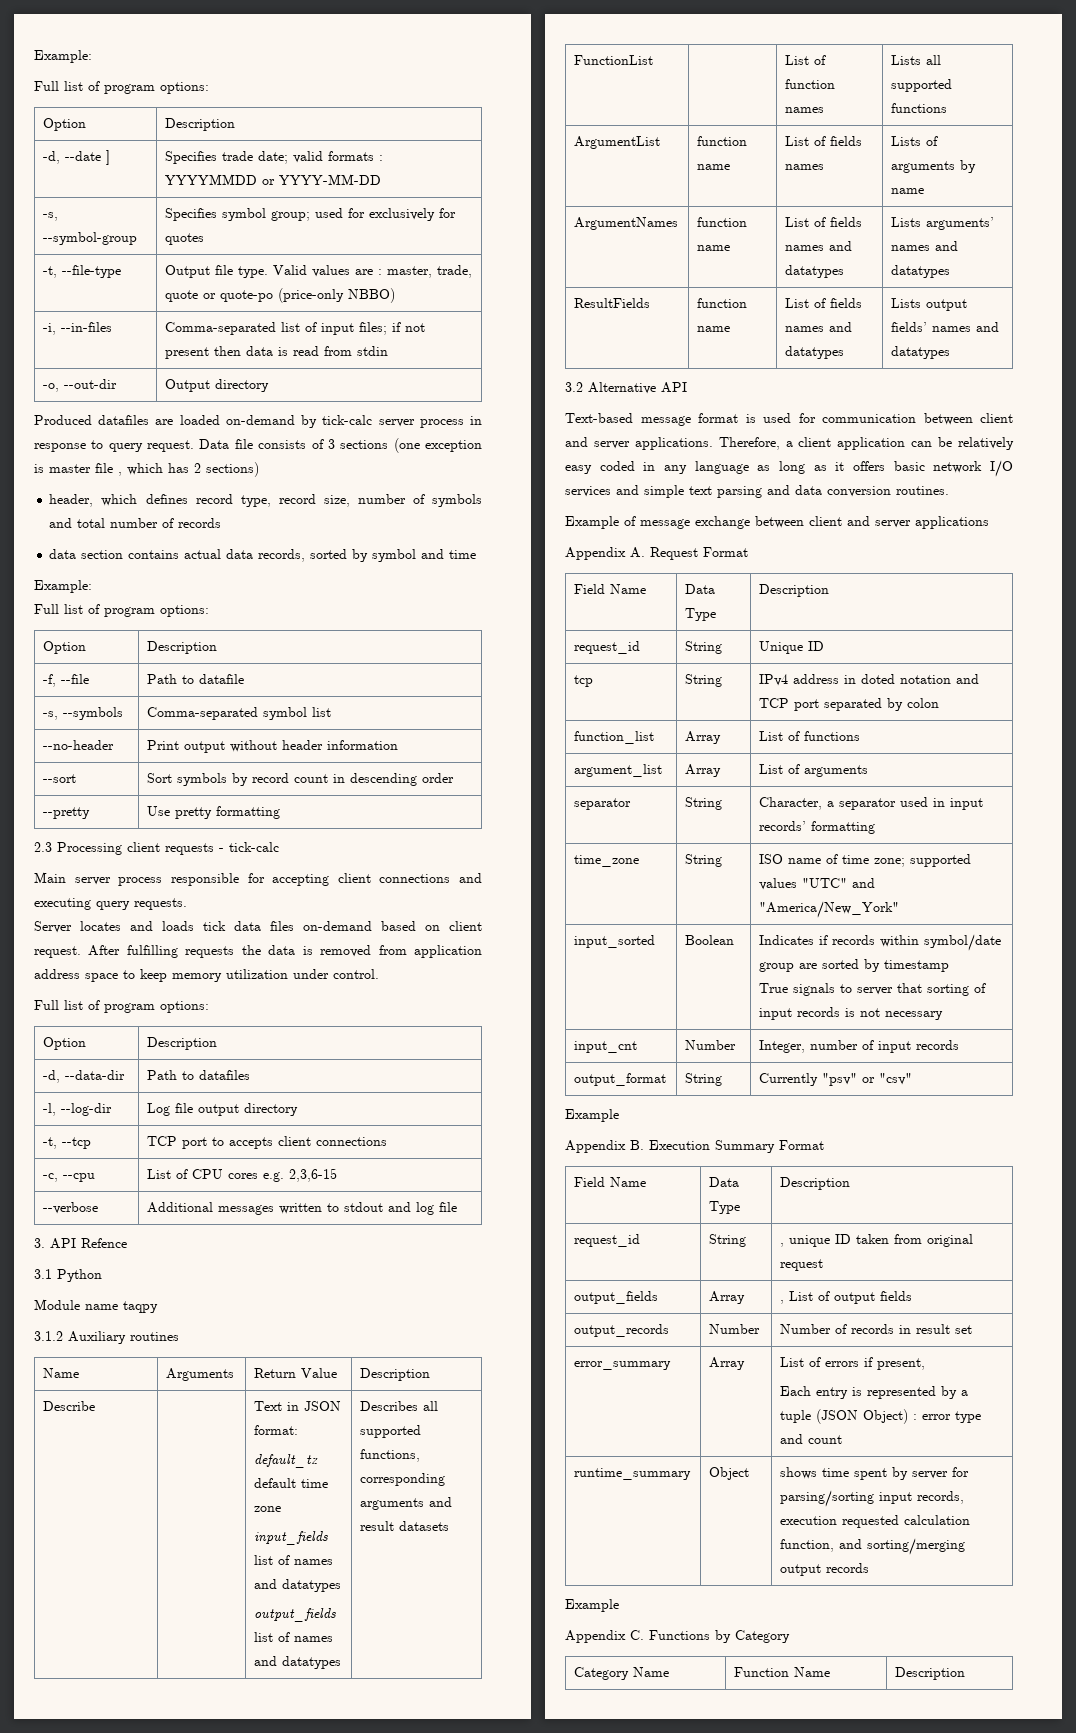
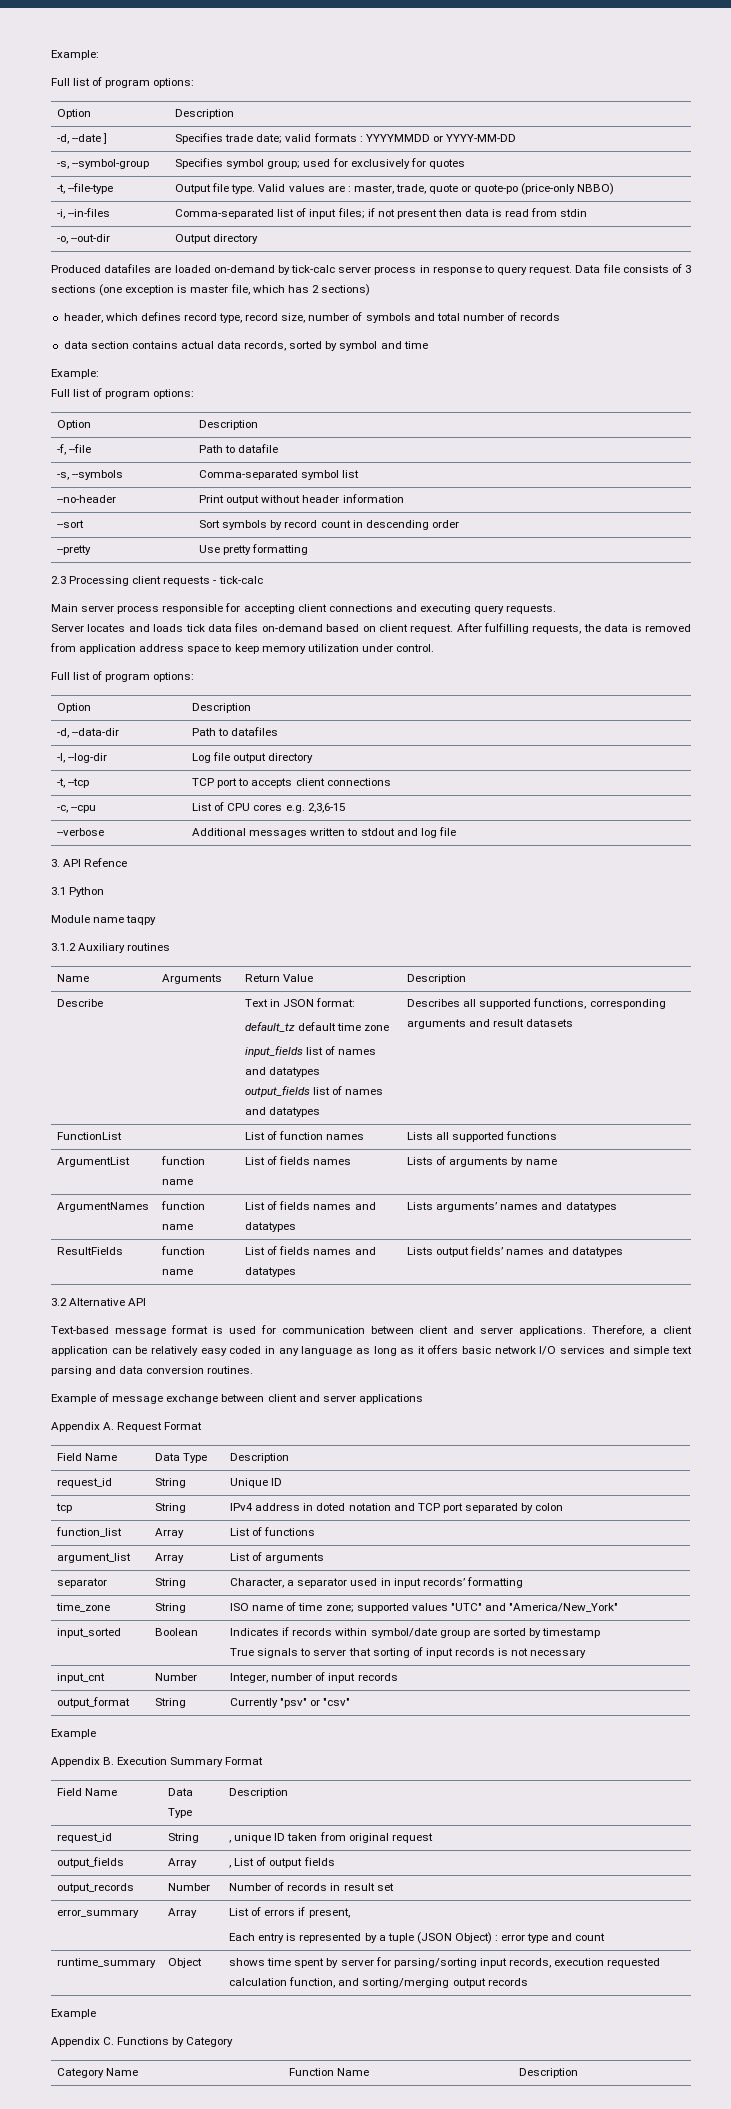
- Data file consists of 3 sections (one exception is master file , which has 2 sections)
+ Data file consists of 3 sections (one exception is master file, which has 2 sections)
- After fulfilling requests the data is removed from application address space to keep memory utilization under control.
+ After fulfilling requests, the data is removed from application address space to keep memory utilization under control.

